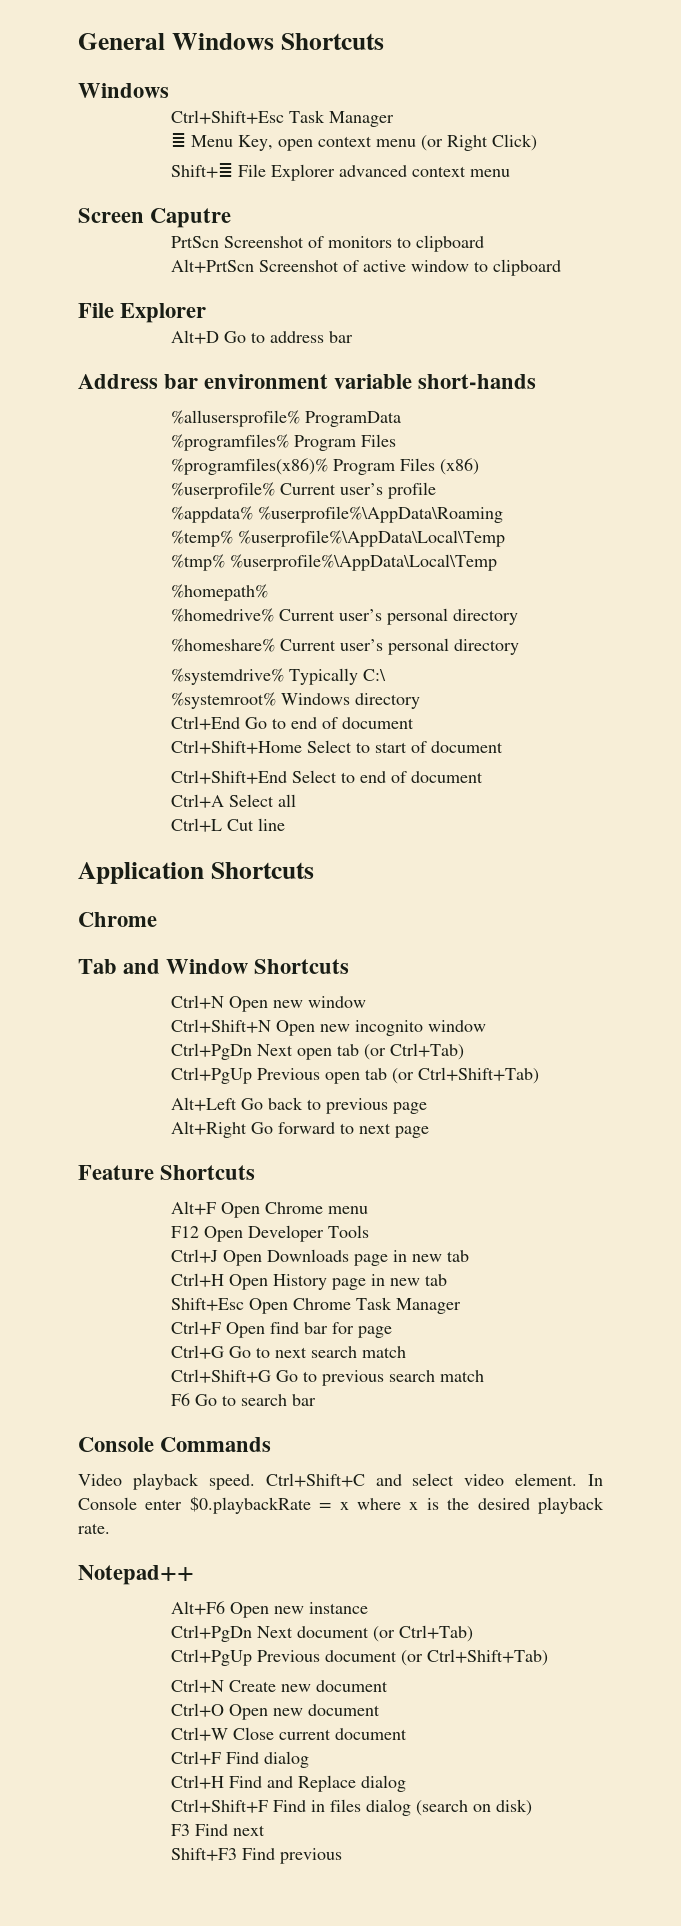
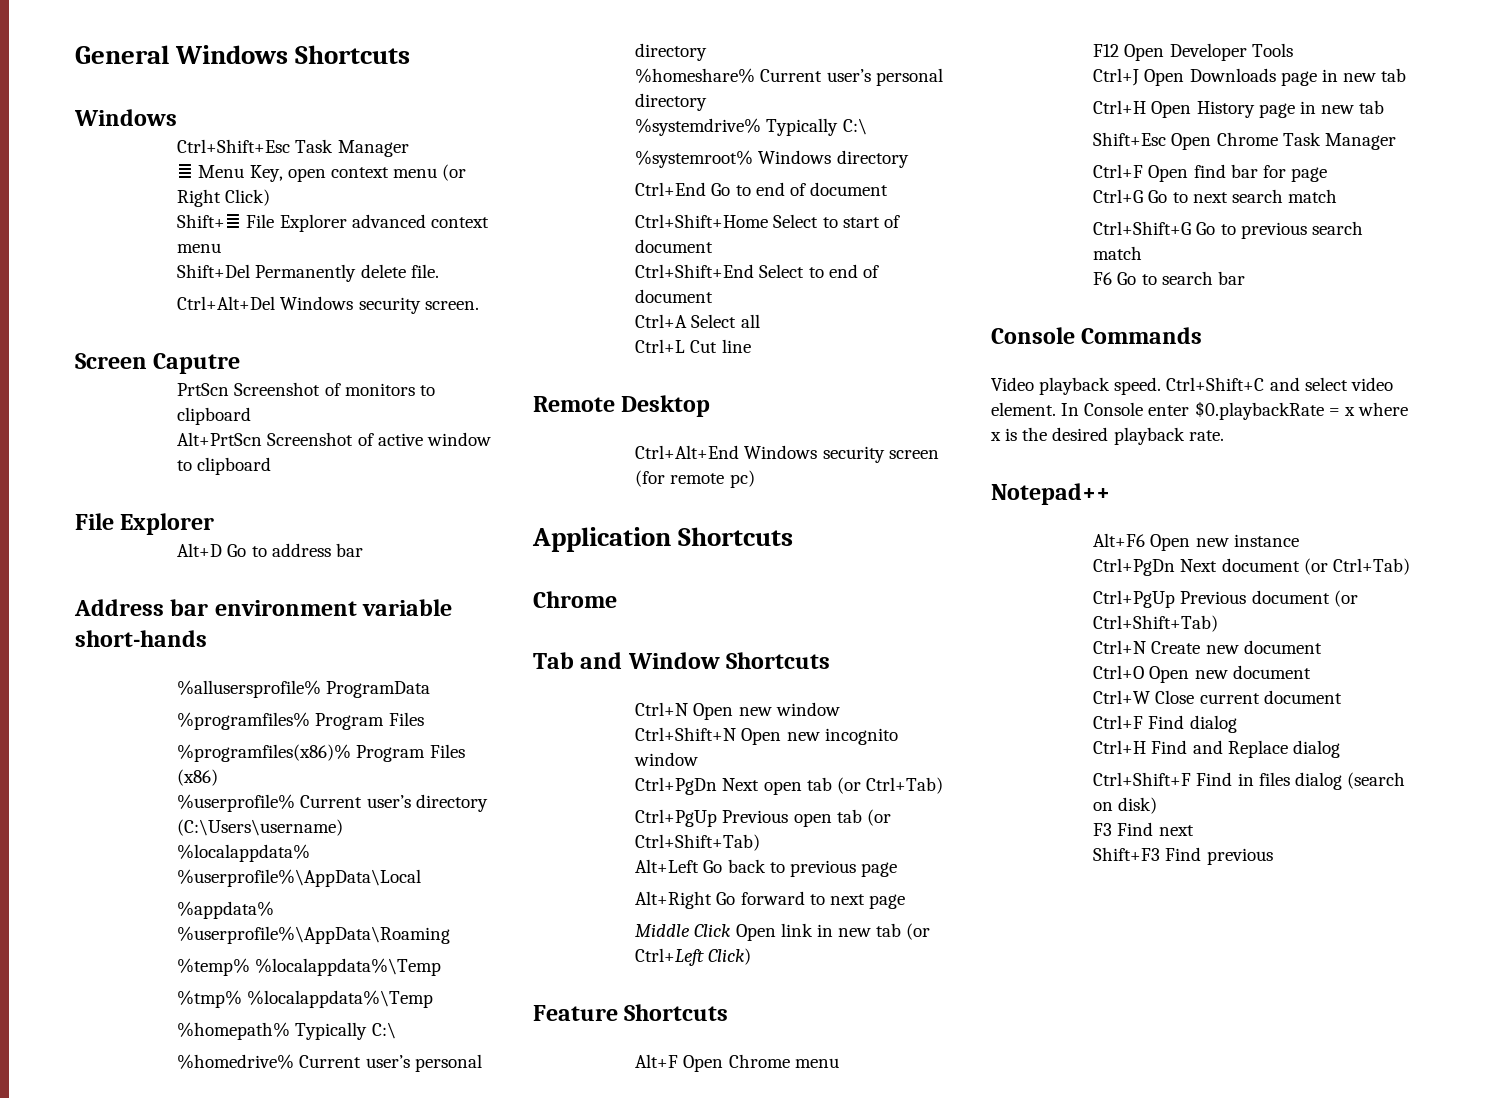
+ Shift+Del Permanently delete file.
+ Ctrl+Alt+Del Windows security screen.
- %userprofile% Current user’s profile
+ %userprofile% Current user’s directory (C:\Users\username)
+ %localappdata% %userprofile%\AppData\Local
- %temp% %userprofile%\AppData\Local\Temp
+ %temp% %localappdata%\Temp
- %tmp% %userprofile%\AppData\Local\Temp
+ %tmp% %localappdata%\Temp
- %homepath%
+ %homepath% Typically C:\
+ Remote Desktop
+ Ctrl+Alt+End Windows security screen (for remote pc)
+ Middle Click Open link in new tab (or Ctrl+Left Click)

